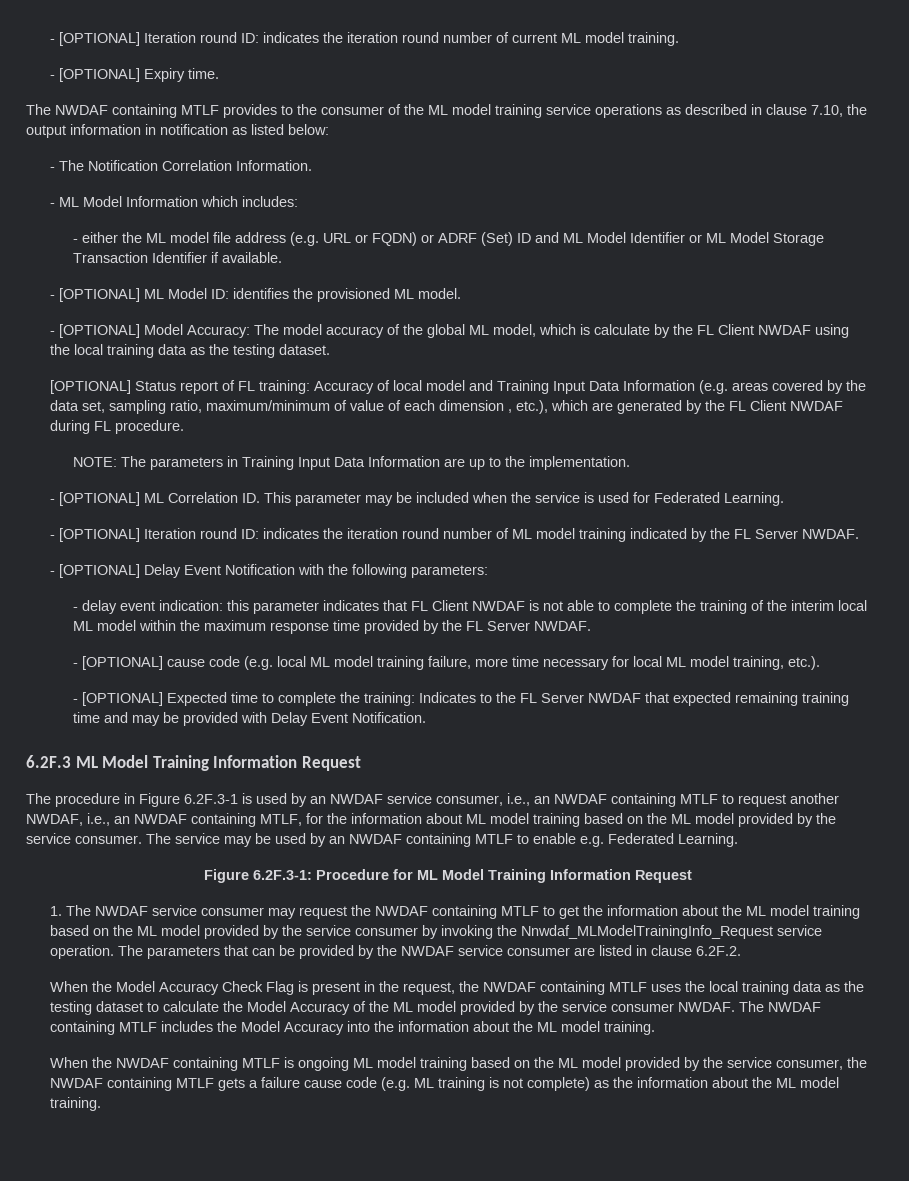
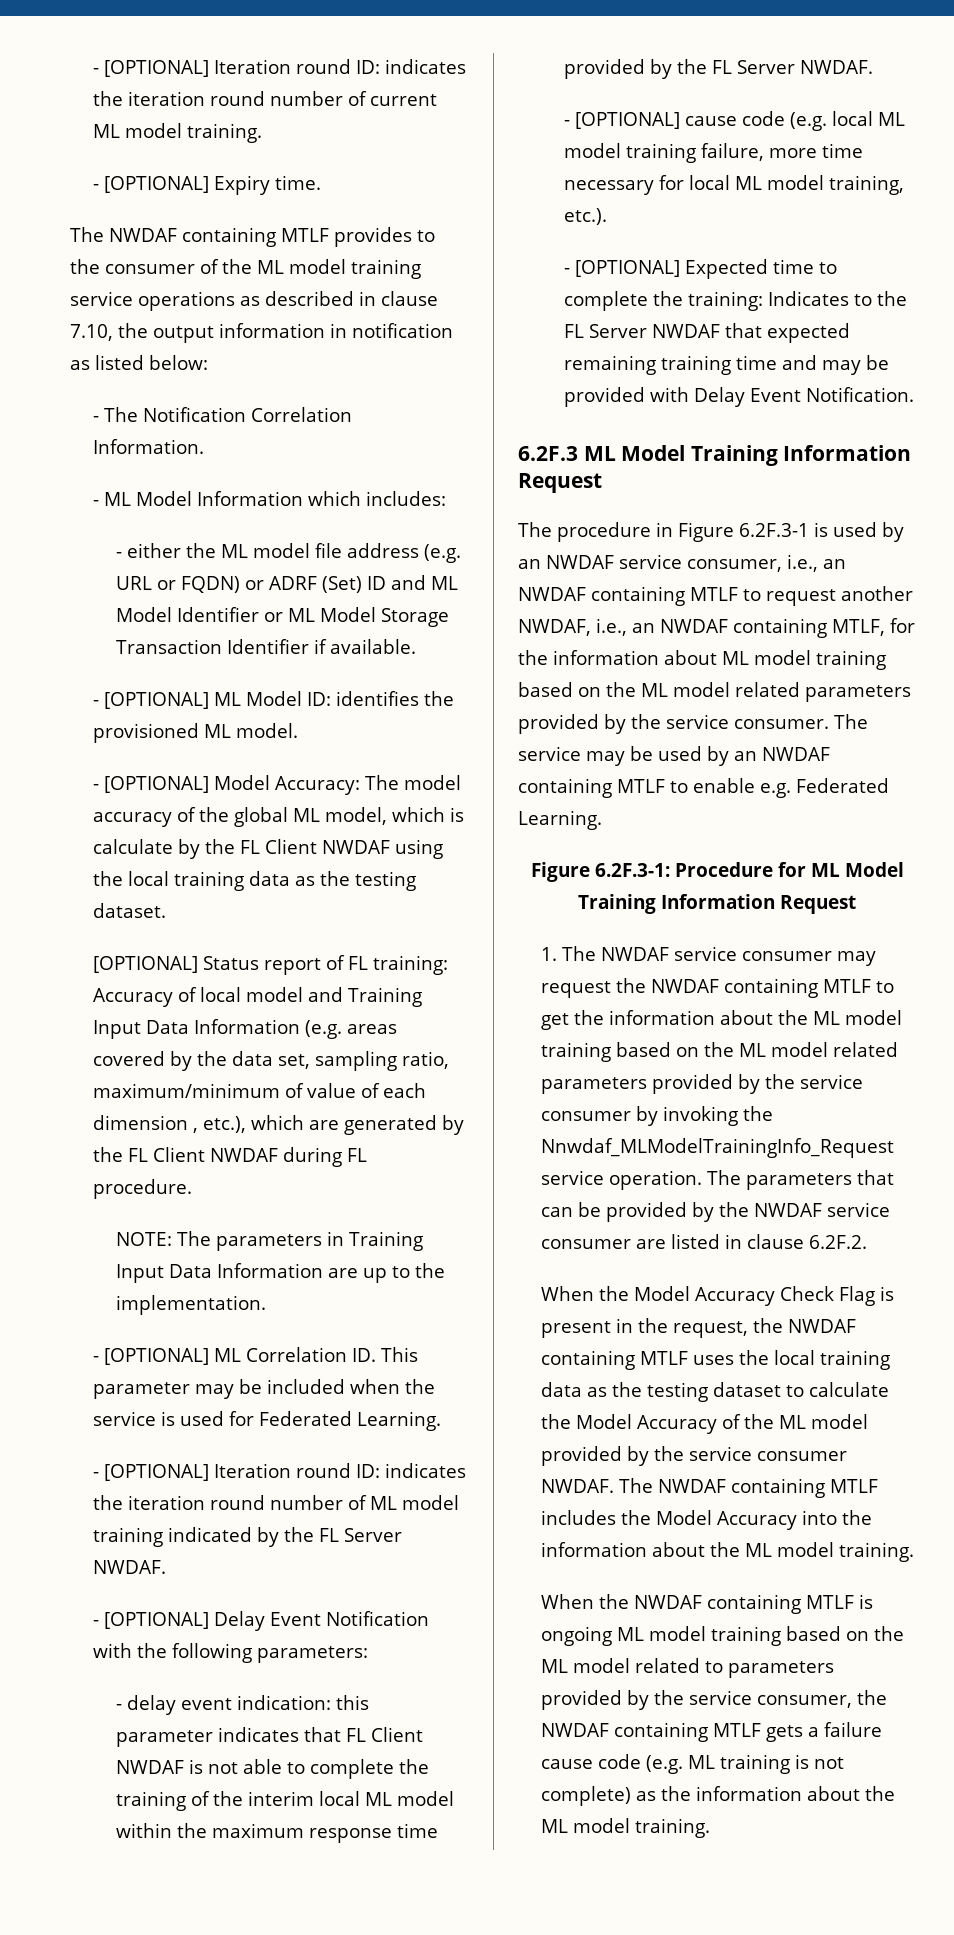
- The procedure in Figure 6.2F.3-1 is used by an NWDAF service consumer, i.e., an NWDAF containing MTLF to request another NWDAF, i.e., an NWDAF containing MTLF, for the information about ML model training based on the ML model provided by the service consumer.
+ The procedure in Figure 6.2F.3-1 is used by an NWDAF service consumer, i.e., an NWDAF containing MTLF to request another NWDAF, i.e., an NWDAF containing MTLF, for the information about ML model training based on the ML model related parameters provided by the service consumer.
- 1. The NWDAF service consumer may request the NWDAF containing MTLF to get the information about the ML model training based on the ML model provided by the service consumer by invoking the Nnwdaf_MLModelTrainingInfo_Request service operation.
+ 1. The NWDAF service consumer may request the NWDAF containing MTLF to get the information about the ML model training based on the ML model related parameters provided by the service consumer by invoking the Nnwdaf_MLModelTrainingInfo_Request service operation.
- When the NWDAF containing MTLF is ongoing ML model training based on the ML model provided by the service consumer, the NWDAF containing MTLF gets a failure cause code (e.g. ML training is not complete) as the information about the ML model training.
+ When the NWDAF containing MTLF is ongoing ML model training based on the ML model related to parameters provided by the service consumer, the NWDAF containing MTLF gets a failure cause code (e.g. ML training is not complete) as the information about the ML model training.

